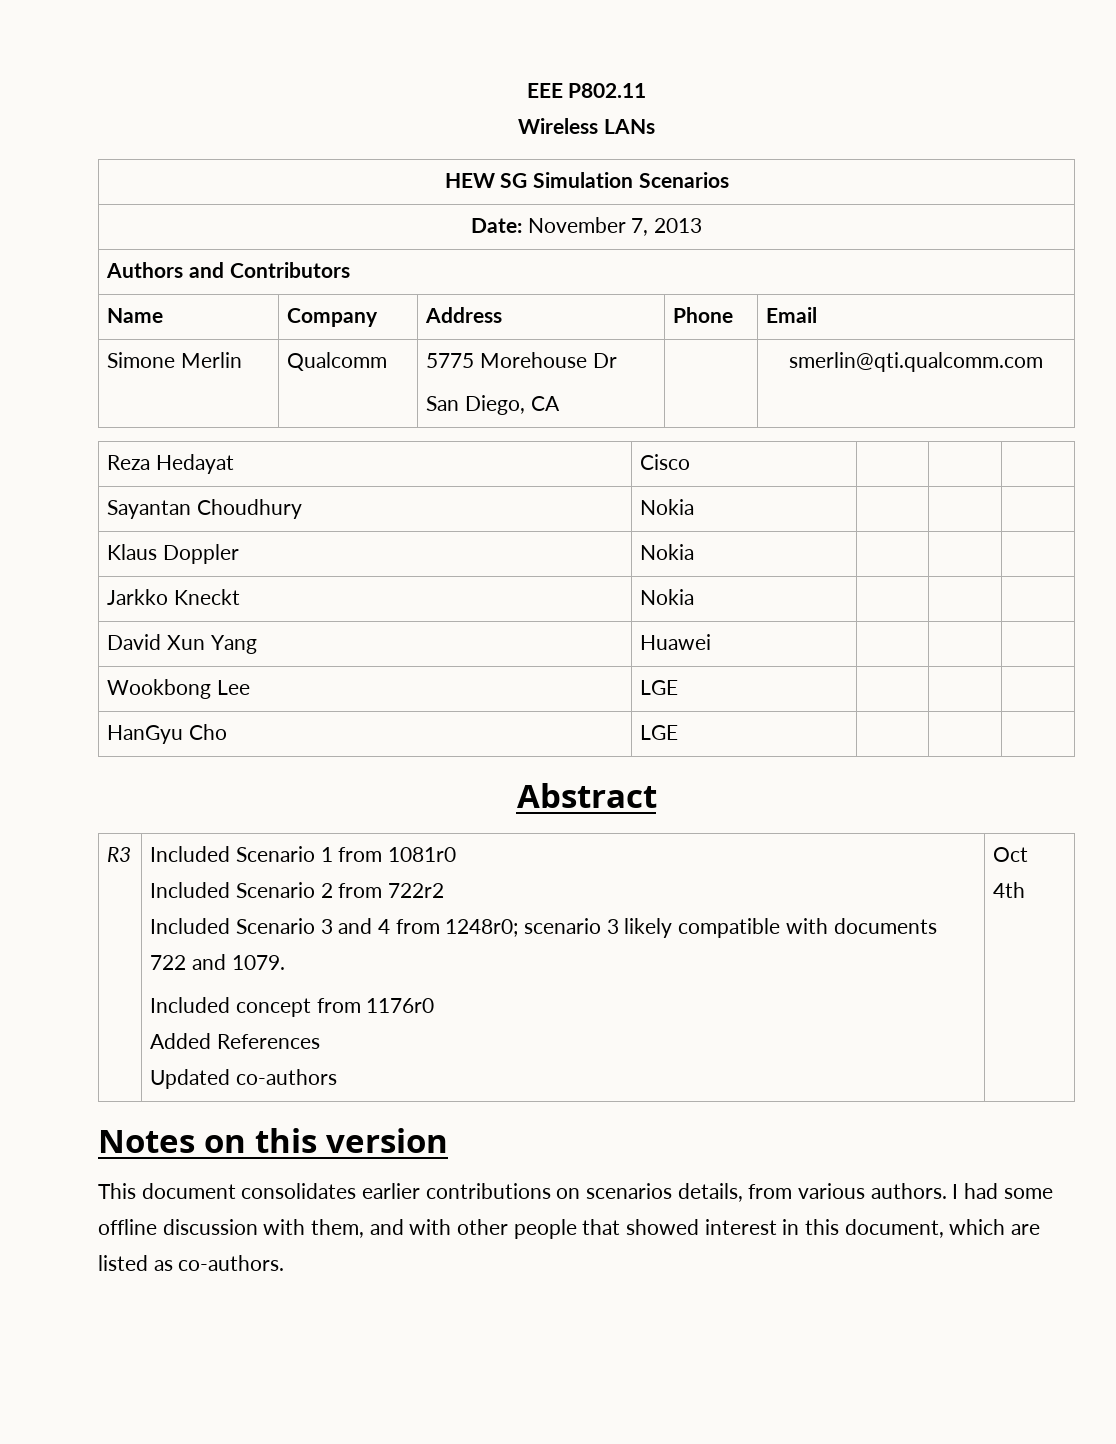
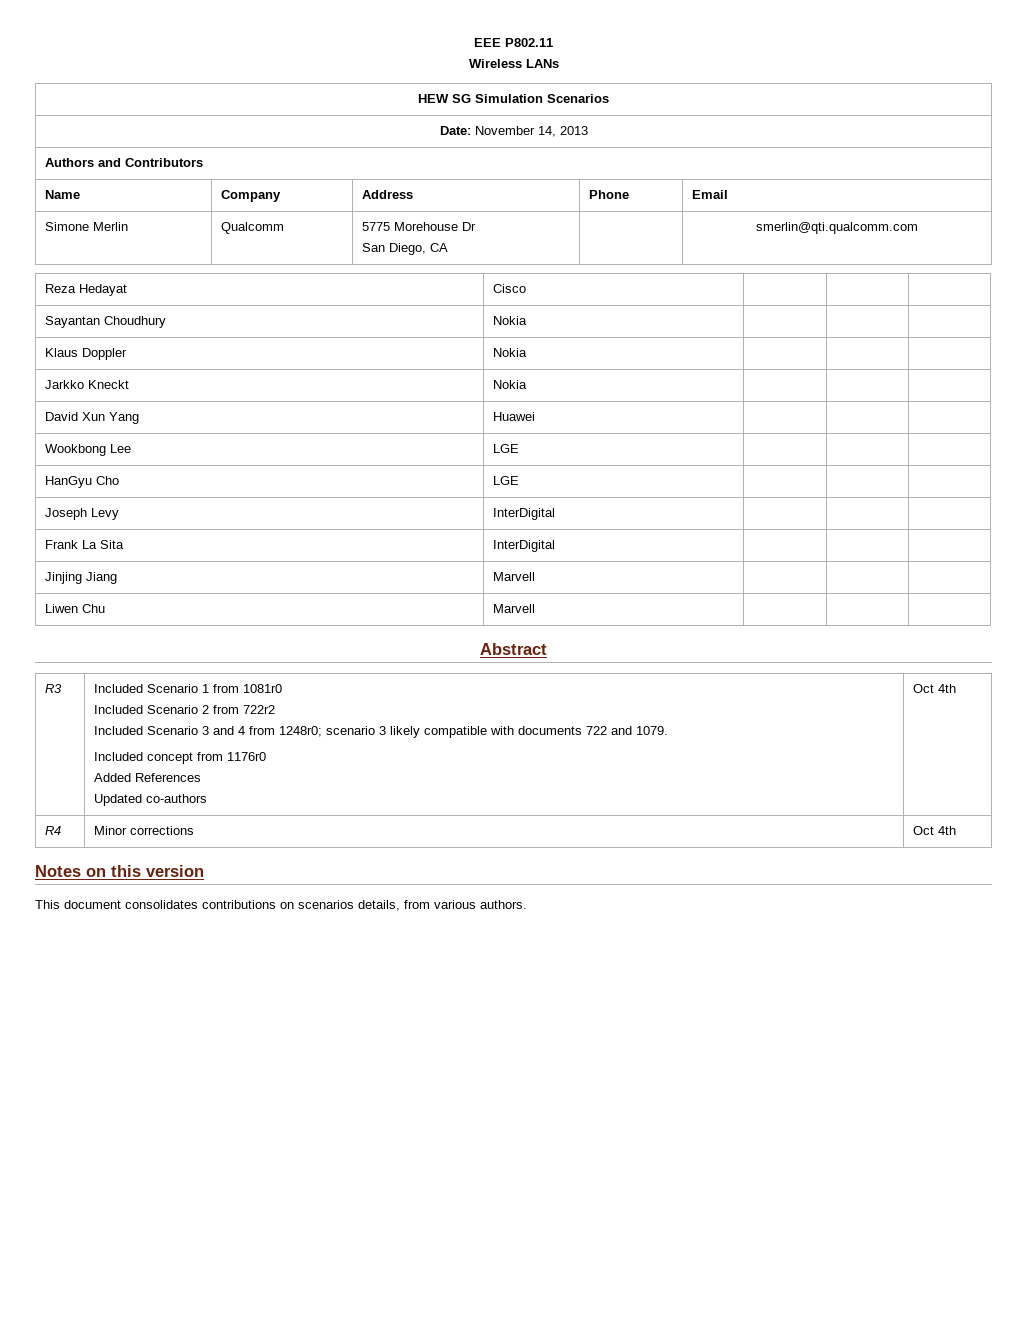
- Date: November 7, 2013
+ Date: November 14, 2013
+ Joseph Levy | InterDigital | | |
+ Frank La Sita | InterDigital | | |
+ Jinjing Jiang | Marvell | | |
+ Liwen Chu | Marvell | | |
+ R4 | Minor corrections | Oct 4th
- This document consolidates earlier contributions on scenarios details, from various authors. I had some offline discussion with them, and with other people that showed interest in this document, which are listed as co-authors.
+ This document consolidates contributions on scenarios details, from various authors.

